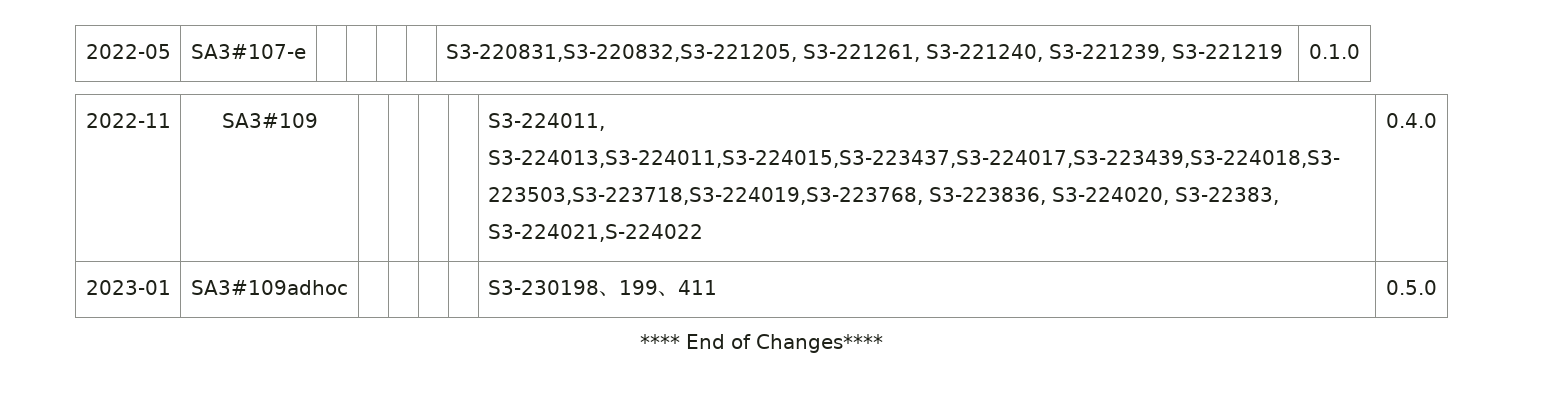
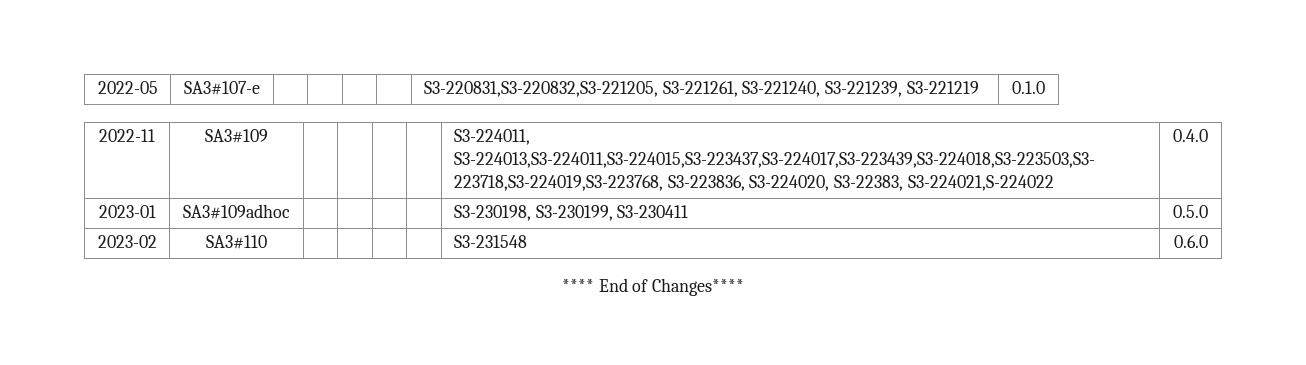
- 2023-01 | SA3#109adhoc | | | | | S3-230198、199、411 | 0.5.0
+ 2023-01 | SA3#109adhoc | | | | | S3-230198, S3-230199, S3-230411 | 0.5.0
+ 2023-02 | SA3#110 | | | | | S3-231548 | 0.6.0

